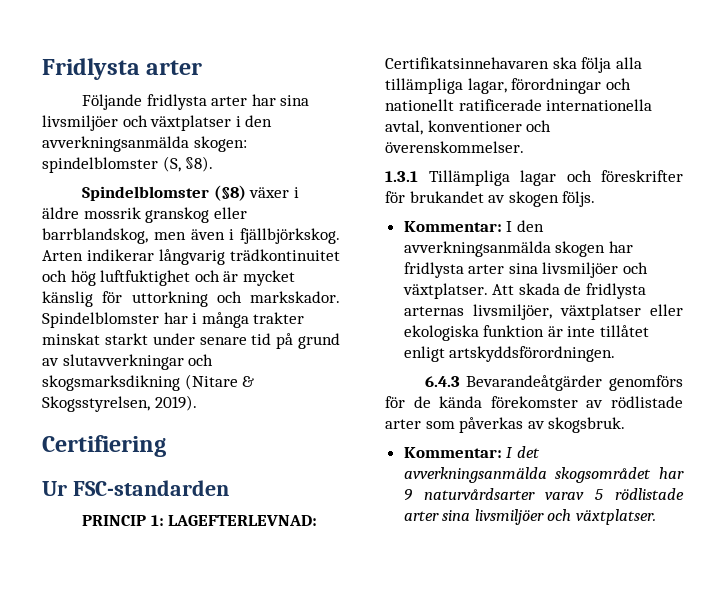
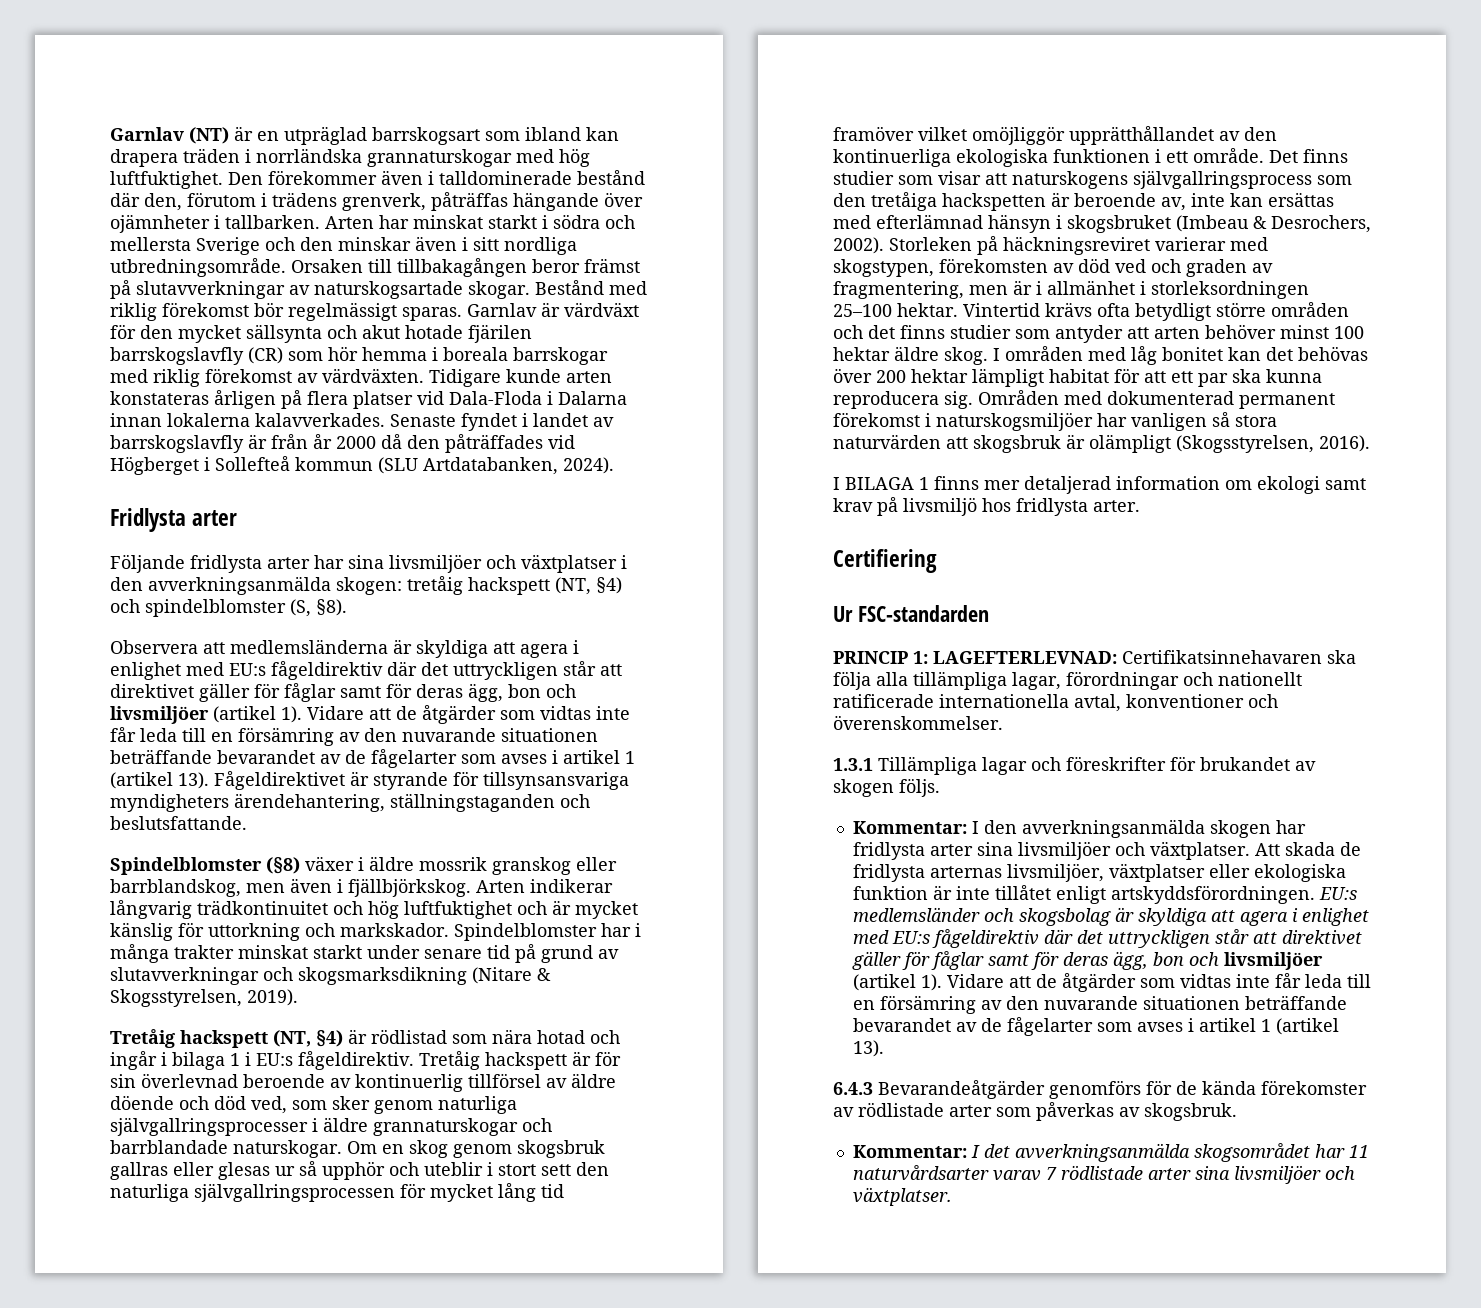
+ Garnlav (NT) är en utpräglad barrskogsart som ibland kan drapera träden i norrländska grannaturskogar med hög luftfuktighet. Den förekommer även i talldominerade bestånd där den, förutom i trädens grenverk, påträffas hängande över ojämnheter i tallbarken. Arten har minskat starkt i södra och mellersta Sverige och den minskar även i sitt nordliga utbredningsområde. Orsaken till tillbakagången beror främst på slutavverkningar av naturskogsartade skogar. Bestånd med riklig förekomst bör regelmässigt sparas. Garnlav är värdväxt för den mycket sällsynta och akut hotade fjärilen barrskogslavfly (CR) som hör hemma i boreala barrskogar med riklig förekomst av värdväxten. Tidigare kunde arten konstateras årligen på flera platser vid Dala-Floda i Dalarna innan lokalerna kalavverkades. Senaste fyndet i landet av barrskogslavfly är från år 2000 då den påträffades vid Högberget i Sollefteå kommun (SLU Artdatabanken, 2024).
- Följande fridlysta arter har sina livsmiljöer och växtplatser i den avverkningsanmälda skogen: spindelblomster (S, §8).
+ Följande fridlysta arter har sina livsmiljöer och växtplatser i den avverkningsanmälda skogen: tretåig hackspett (NT, §4) och spindelblomster (S, §8).
+ Observera att medlemsländerna är skyldiga att agera i enlighet med EU:s fågeldirektiv där det uttryckligen står att direktivet gäller för fåglar samt för deras ägg, bon och livsmiljöer (artikel 1). Vidare att de åtgärder som vidtas inte får leda till en försämring av den nuvarande situationen beträffande bevarandet av de fågelarter som avses i artikel 1 (artikel 13). Fågeldirektivet är styrande för tillsynsansvariga myndigheters ärendehantering, ställningstaganden och beslutsfattande.
+ Tretåig hackspett (NT, §4) är rödlistad som nära hotad och ingår i bilaga 1 i EU:s fågeldirektiv. Tretåig hackspett är för sin överlevnad beroende av kontinuerlig tillförsel av äldre döende och död ved, som sker genom naturliga självgallringsprocesser i äldre grannaturskogar och barrblandade naturskogar. Om en skog genom skogsbruk gallras eller glesas ur så upphör och uteblir i stort sett den naturliga självgallringsprocessen för mycket lång tid framöver vilket omöjliggör upprätthållandet av den kontinuerliga ekologiska funktionen i ett område. Det finns studier som visar att naturskogens självgallringsprocess som den tretåiga hackspetten är beroende av, inte kan ersättas med efterlämnad hänsyn i skogsbruket (Imbeau & Desrochers, 2002). Storleken på häckningsreviret varierar med skogstypen, förekomsten av död ved och graden av fragmentering, men är i allmänhet i storleksordningen 25–100 hektar. Vintertid krävs ofta betydligt större områden och det finns studier som antyder att arten behöver minst 100 hektar äldre skog. I områden med låg bonitet kan det behövas över 200 hektar lämpligt habitat för att ett par ska kunna reproducera sig. Områden med dokumenterad permanent förekomst i naturskogsmiljöer har vanligen så stora naturvärden att skogsbruk är olämpligt (Skogsstyrelsen, 2016).
+ I BILAGA 1 finns mer detaljerad information om ekologi samt krav på livsmiljö hos fridlysta arter.
+ EU:s medlemsländer och skogsbolag är skyldiga att agera i enlighet med EU:s fågeldirektiv där det uttryckligen står att direktivet gäller för fåglar samt för deras ägg, bon och livsmiljöer (artikel 1). Vidare att de åtgärder som vidtas inte får leda till en försämring av den nuvarande situationen beträffande bevarandet av de fågelarter som avses i artikel 1 (artikel 13).
- Kommentar: I det avverkningsanmälda skogsområdet har 9 naturvårdsarter varav 5 rödlistade arter sina livsmiljöer och växtplatser.
+ Kommentar: I det avverkningsanmälda skogsområdet har 11 naturvårdsarter varav 7 rödlistade arter sina livsmiljöer och växtplatser.

